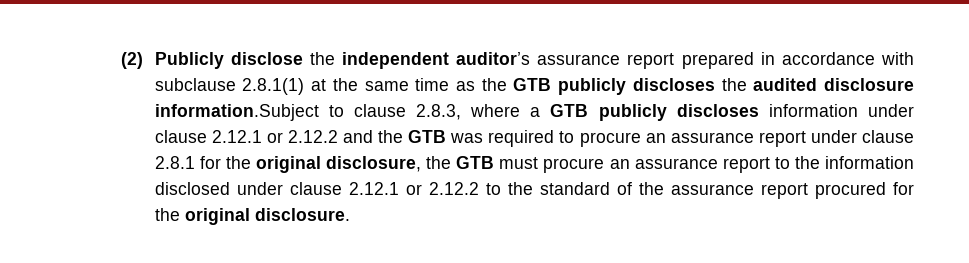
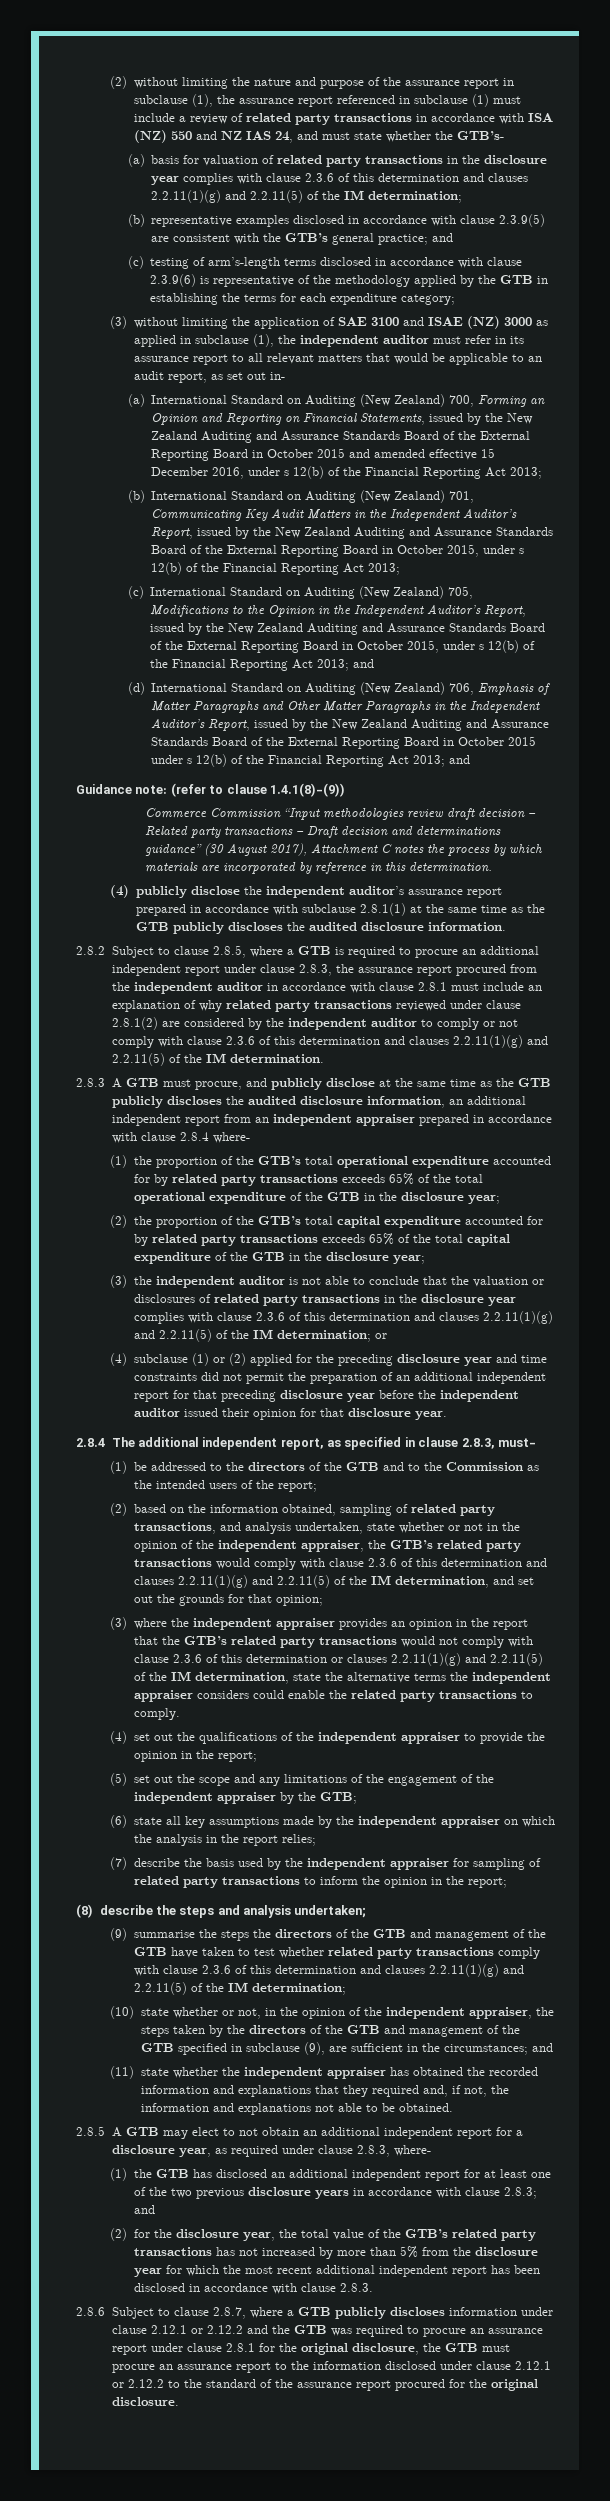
- (2) Publicly disclose the independent auditor’s assurance report prepared in accordance with subclause 2.8.1(1) at the same time as the GTB publicly discloses the audited disclosure information.Subject to clause 2.8.3, where a GTB publicly discloses information under clause 2.12.1 or 2.12.2 and the GTB was required to procure an assurance report under clause 2.8.1 for the original disclosure, the GTB must procure an assurance report to the information disclosed under clause 2.12.1 or 2.12.2 to the standard of the assurance report procured for the original disclosure.
+ (2) without limiting the nature and purpose of the assurance report in subclause (1), the assurance report referenced in subclause (1) must include a review of related party transactions in accordance with ISA (NZ) 550 and NZ IAS 24, and must state whether the GTB’s-
+ (a) basis for valuation of related party transactions in the disclosure year complies with clause 2.3.6 of this determination and clauses 2.2.11(1)(g) and 2.2.11(5) of the IM determination;
+ (b) representative examples disclosed in accordance with clause 2.3.9(5) are consistent with the GTB’s general practice; and
+ (c) testing of arm’s-length terms disclosed in accordance with clause 2.3.9(6) is representative of the methodology applied by the GTB in establishing the terms for each expenditure category;
+ (3) without limiting the application of SAE 3100 and ISAE (NZ) 3000 as applied in subclause (1), the independent auditor must refer in its assurance report to all relevant matters that would be applicable to an audit report, as set out in-
+ (a) International Standard on Auditing (New Zealand) 700, Forming an Opinion and Reporting on Financial Statements, issued by the New Zealand Auditing and Assurance Standards Board of the External Reporting Board in October 2015 and amended effective 15 December 2016, under s 12(b) of the Financial Reporting Act 2013;
+ (b) International Standard on Auditing (New Zealand) 701, Communicating Key Audit Matters in the Independent Auditor’s Report, issued by the New Zealand Auditing and Assurance Standards Board of the External Reporting Board in October 2015, under s 12(b) of the Financial Reporting Act 2013;
+ (c) International Standard on Auditing (New Zealand) 705, Modifications to the Opinion in the Independent Auditor’s Report, issued by the New Zealand Auditing and Assurance Standards Board of the External Reporting Board in October 2015, under s 12(b) of the Financial Reporting Act 2013; and
+ (d) International Standard on Auditing (New Zealand) 706, Emphasis of Matter Paragraphs and Other Matter Paragraphs in the Independent Auditor’s Report, issued by the New Zealand Auditing and Assurance Standards Board of the External Reporting Board in October 2015 under s 12(b) of the Financial Reporting Act 2013; and
+ Guidance note: (refer to clause 1.4.1(8)-(9))
+ Commerce Commission “Input methodologies review draft decision – Related party transactions – Draft decision and determinations guidance” (30 August 2017), Attachment C notes the process by which materials are incorporated by reference in this determination.
+ (4) publicly disclose the independent auditor’s assurance report prepared in accordance with subclause 2.8.1(1) at the same time as the GTB publicly discloses the audited disclosure information.
+ 2.8.2 Subject to clause 2.8.5, where a GTB is required to procure an additional independent report under clause 2.8.3, the assurance report procured from the independent auditor in accordance with clause 2.8.1 must include an explanation of why related party transactions reviewed under clause 2.8.1(2) are considered by the independent auditor to comply or not comply with clause 2.3.6 of this determination and clauses 2.2.11(1)(g) and 2.2.11(5) of the IM determination.
+ 2.8.3 A GTB must procure, and publicly disclose at the same time as the GTB publicly discloses the audited disclosure information, an additional independent report from an independent appraiser prepared in accordance with clause 2.8.4 where-
+ (1) the proportion of the GTB’s total operational expenditure accounted for by related party transactions exceeds 65% of the total operational expenditure of the GTB in the disclosure year;
+ (2) the proportion of the GTB’s total capital expenditure accounted for by related party transactions exceeds 65% of the total capital expenditure of the GTB in the disclosure year;
+ (3) the independent auditor is not able to conclude that the valuation or disclosures of related party transactions in the disclosure year complies with clause 2.3.6 of this determination and clauses 2.2.11(1)(g) and 2.2.11(5) of the IM determination; or
+ (4) subclause (1) or (2) applied for the preceding disclosure year and time constraints did not permit the preparation of an additional independent report for that preceding disclosure year before the independent auditor issued their opinion for that disclosure year.
+ 2.8.4 The additional independent report, as specified in clause 2.8.3, must-
+ (1) be addressed to the directors of the GTB and to the Commission as the intended users of the report;
+ (2) based on the information obtained, sampling of related party transactions, and analysis undertaken, state whether or not in the opinion of the independent appraiser, the GTB’s related party transactions would comply with clause 2.3.6 of this determination and clauses 2.2.11(1)(g) and 2.2.11(5) of the IM determination, and set out the grounds for that opinion;
+ (3) where the independent appraiser provides an opinion in the report that the GTB’s related party transactions would not comply with clause 2.3.6 of this determination or clauses 2.2.11(1)(g) and 2.2.11(5) of the IM determination, state the alternative terms the independent appraiser considers could enable the related party transactions to comply.
+ (4) set out the qualifications of the independent appraiser to provide the opinion in the report;
+ (5) set out the scope and any limitations of the engagement of the independent appraiser by the GTB;
+ (6) state all key assumptions made by the independent appraiser on which the analysis in the report relies;
+ (7) describe the basis used by the independent appraiser for sampling of related party transactions to inform the opinion in the report;
+ (8) describe the steps and analysis undertaken;
+ (9) summarise the steps the directors of the GTB and management of the GTB have taken to test whether related party transactions comply with clause 2.3.6 of this determination and clauses 2.2.11(1)(g) and 2.2.11(5) of the IM determination;
+ (10) state whether or not, in the opinion of the independent appraiser, the steps taken by the directors of the GTB and management of the GTB specified in subclause (9), are sufficient in the circumstances; and
+ (11) state whether the independent appraiser has obtained the recorded information and explanations that they required and, if not, the information and explanations not able to be obtained.
+ 2.8.5 A GTB may elect to not obtain an additional independent report for a disclosure year, as required under clause 2.8.3, where-
+ (1) the GTB has disclosed an additional independent report for at least one of the two previous disclosure years in accordance with clause 2.8.3; and
+ (2) for the disclosure year, the total value of the GTB’s related party transactions has not increased by more than 5% from the disclosure year for which the most recent additional independent report has been disclosed in accordance with clause 2.8.3.
+ 2.8.6 Subject to clause 2.8.7, where a GTB publicly discloses information under clause 2.12.1 or 2.12.2 and the GTB was required to procure an assurance report under clause 2.8.1 for the original disclosure, the GTB must procure an assurance report to the information disclosed under clause 2.12.1 or 2.12.2 to the standard of the assurance report procured for the original disclosure.

